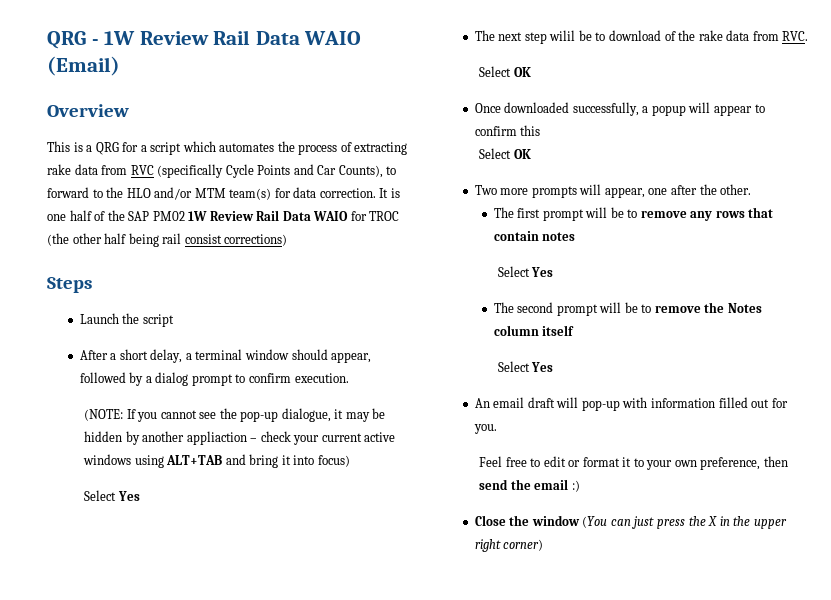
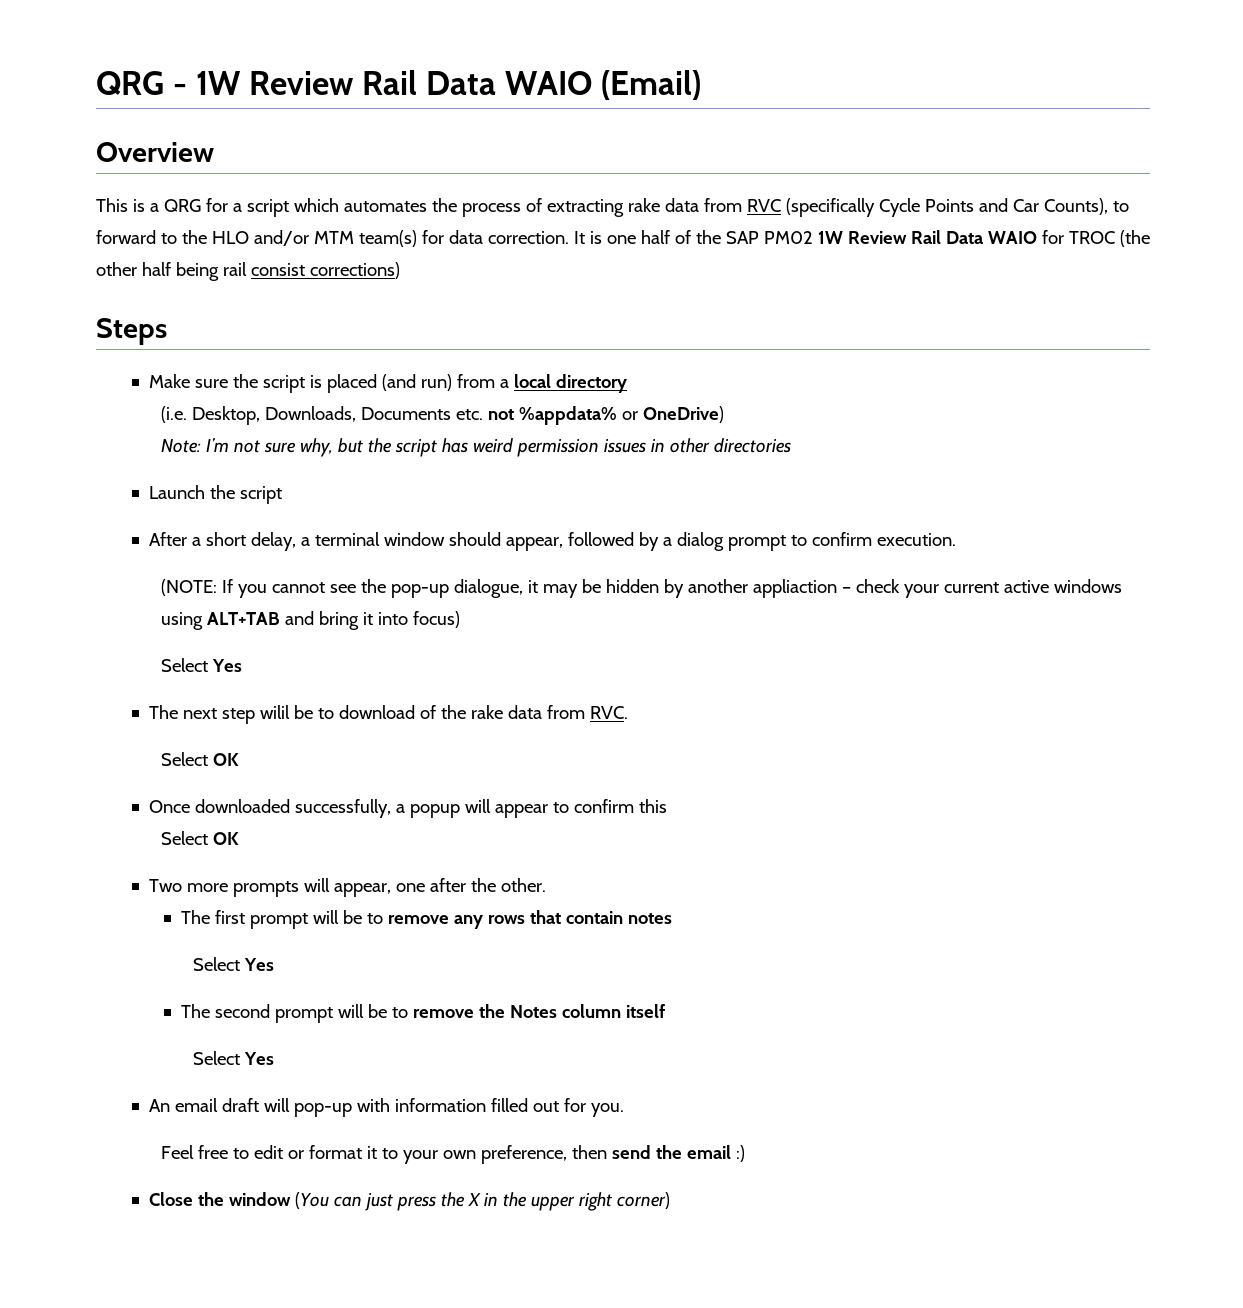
+ Make sure the script is placed (and run) from a local directory
+ (i.e. Desktop, Downloads, Documents etc. not %appdata% or OneDrive)
+ Note: I’m not sure why, but the script has weird permission issues in other directories

